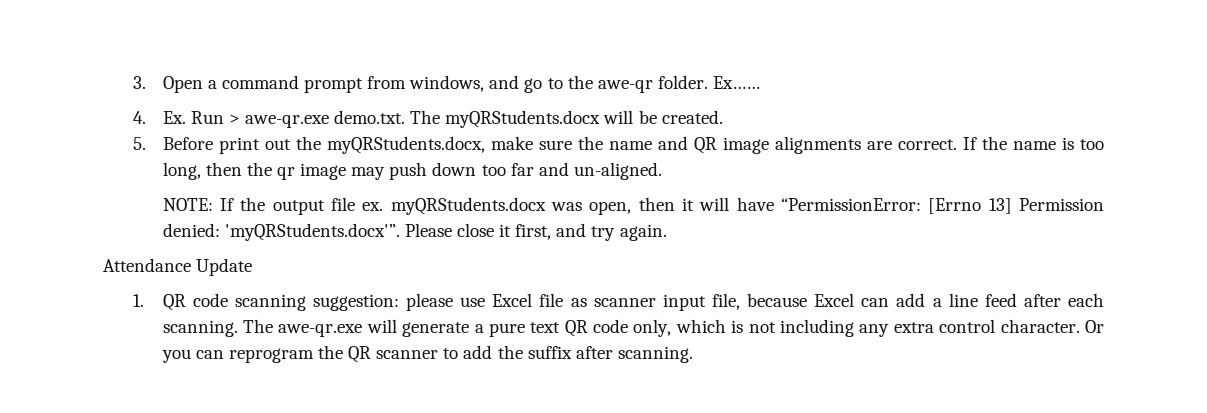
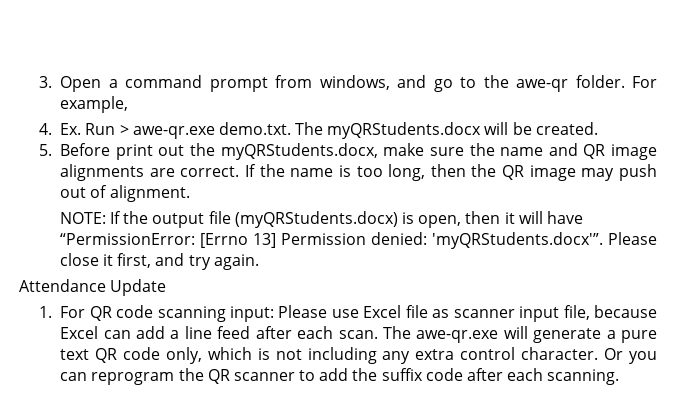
- Ex……
+ For example,
- If the name is too long, then the qr image may push down too far and un-aligned.
+ If the name is too long, then the QR image may push out of alignment.
- NOTE: If the output file ex. myQRStudents.docx was open, then it will have “PermissionError: [Errno 13] Permission denied: 'myQRStudents.docx'”. Please close it first, and try again.
+ NOTE: If the output file (myQRStudents.docx) is open, then it will have “PermissionError: [Errno 13] Permission denied: 'myQRStudents.docx'”. Please close it first, and try again.
- 1. QR code scanning suggestion: please use Excel file as scanner input file, because Excel can add a line feed after each scanning.
+ 1. For QR code scanning input: Please use Excel file as scanner input file, because Excel can add a line feed after each scan.
- Or you can reprogram the QR scanner to add the suffix after scanning.
+ Or you can reprogram the QR scanner to add the suffix code after each scanning.

